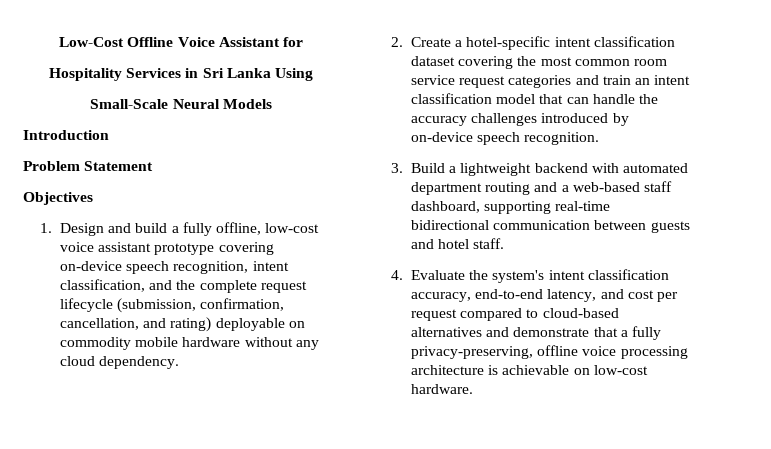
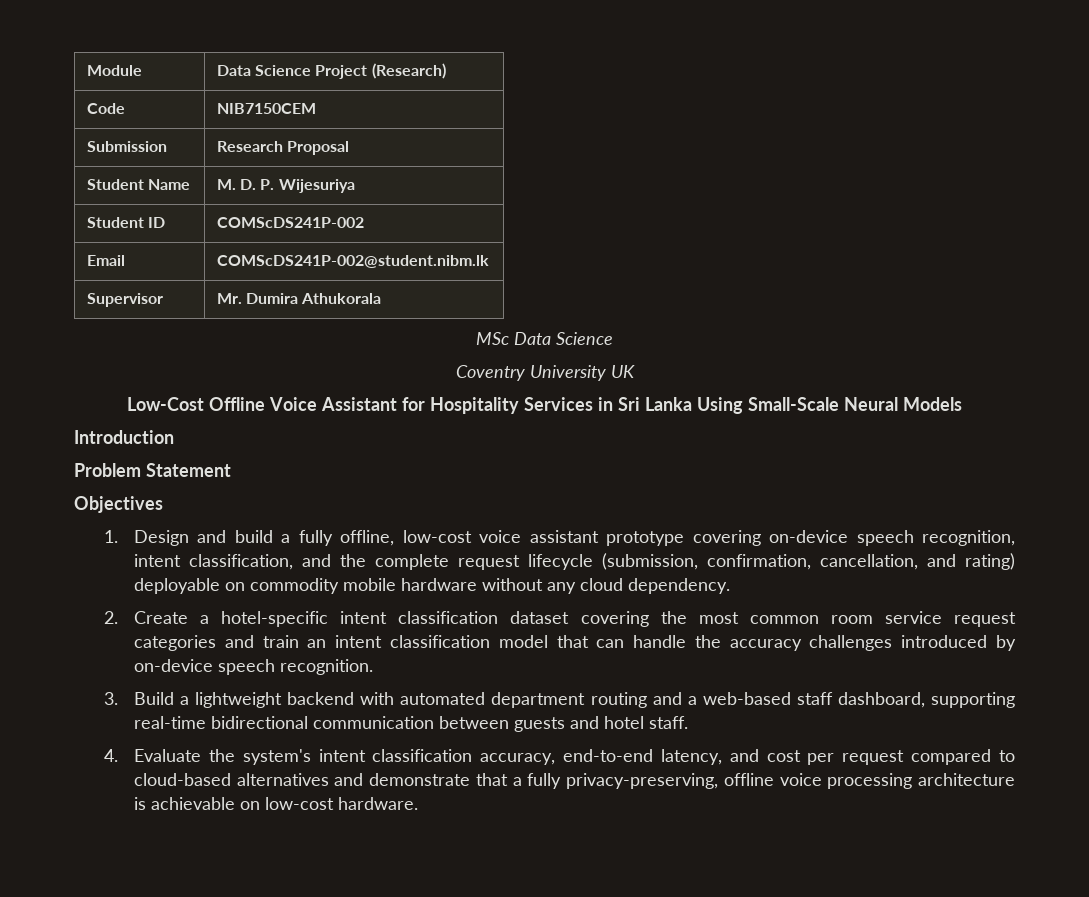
+ Module | Data Science Project (Research)
+ Code | NIB7150CEM
+ Submission | Research Proposal
+ Student Name | M. D. P. Wijesuriya
+ Student ID | COMScDS241P-002
+ Email | COMScDS241P-002@student.nibm.lk
+ Supervisor | Mr. Dumira Athukorala
+ MSc Data Science
+ Coventry University UK
- Low-Cost Offline Voice Assistant for
- Hospitality Services in Sri Lanka Using
- Small-Scale Neural Models
+ Low-Cost Offline Voice Assistant for Hospitality Services in Sri Lanka Using Small-Scale Neural Models

